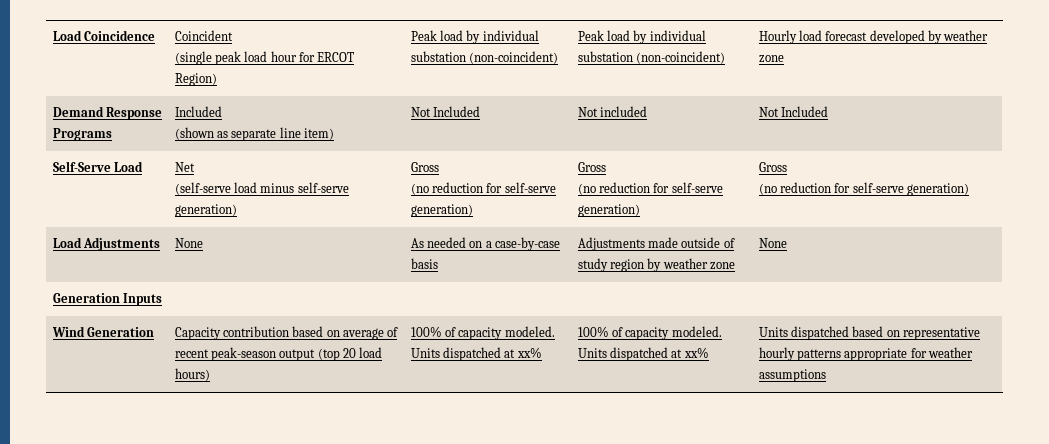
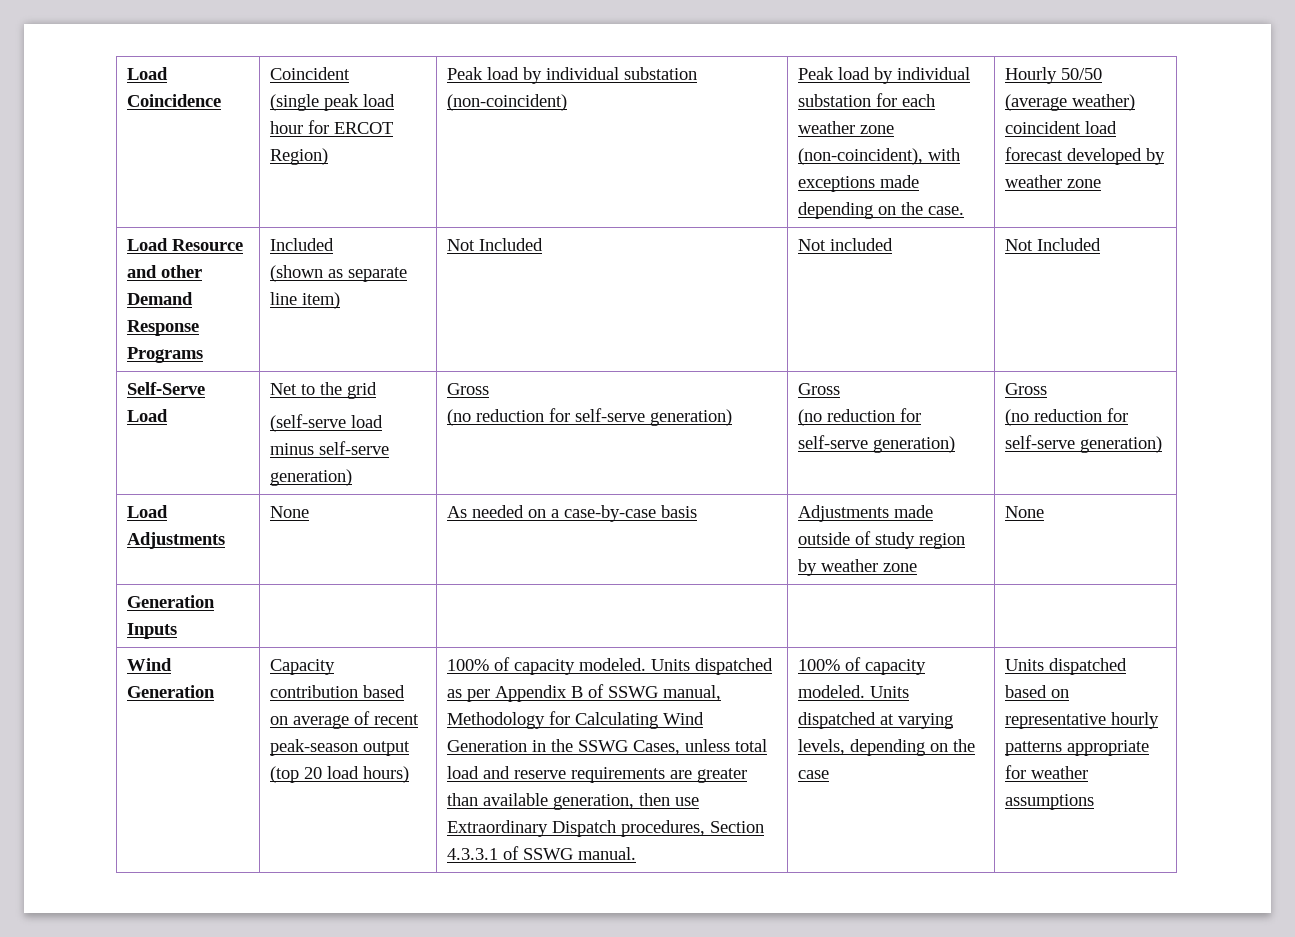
- Peak load by individual substation (non-coincident) | Hourly load forecast developed by weather zone
+ Peak load by individual substation for each weather zone (non-coincident), with exceptions made depending on the case. | Hourly 50/50 (average weather) coincident load forecast developed by weather zone
- Demand Response Programs | Included
+ Load Resource and other Demand Response Programs | Included
- Self-Serve Load | Net
+ Self-Serve Load | Net to the grid
- Units dispatched at xx% | 100% of capacity modeled. Units dispatched at xx%
+ Units dispatched as per Appendix B of SSWG manual, Methodology for Calculating Wind Generation in the SSWG Cases, unless total load and reserve requirements are greater than available generation, then use Extraordinary Dispatch procedures, Section 4.3.3.1 of SSWG manual. | 100% of capacity modeled. Units dispatched at varying levels, depending on the case

